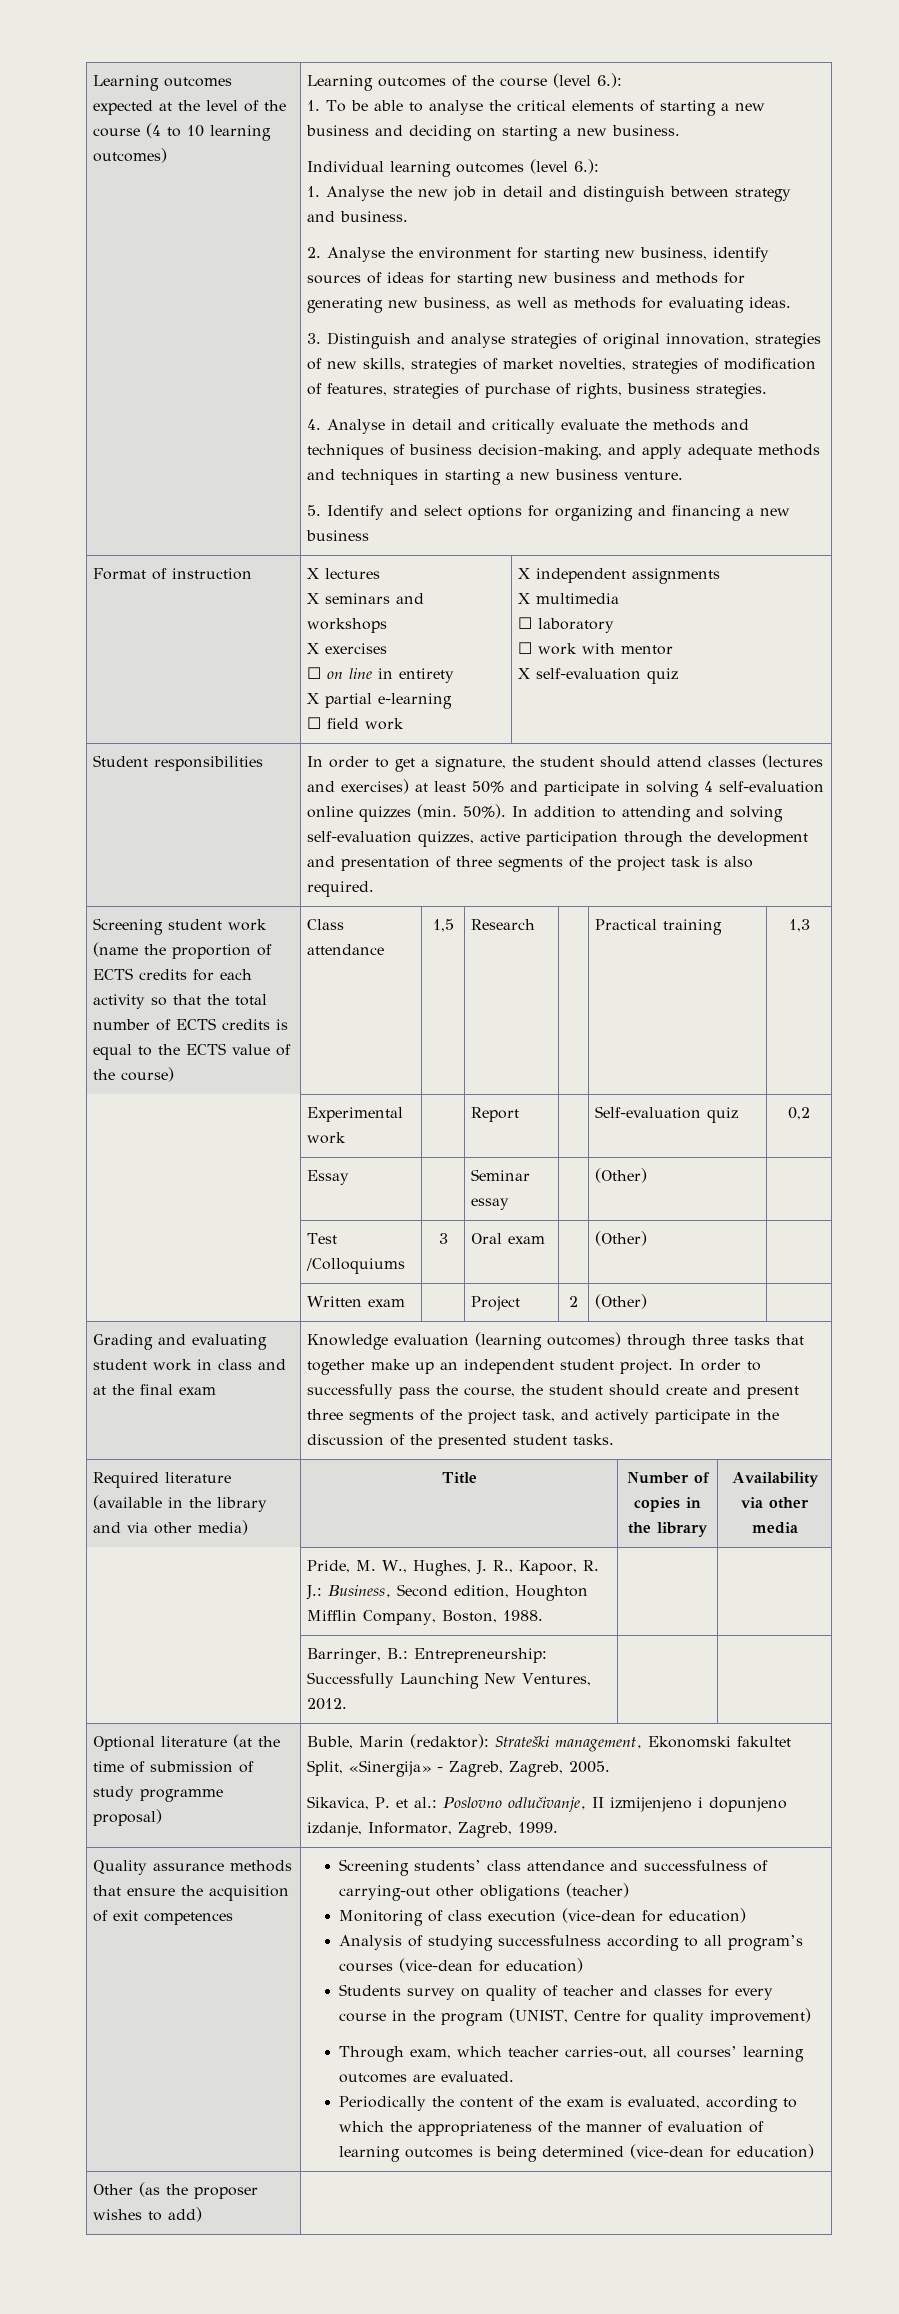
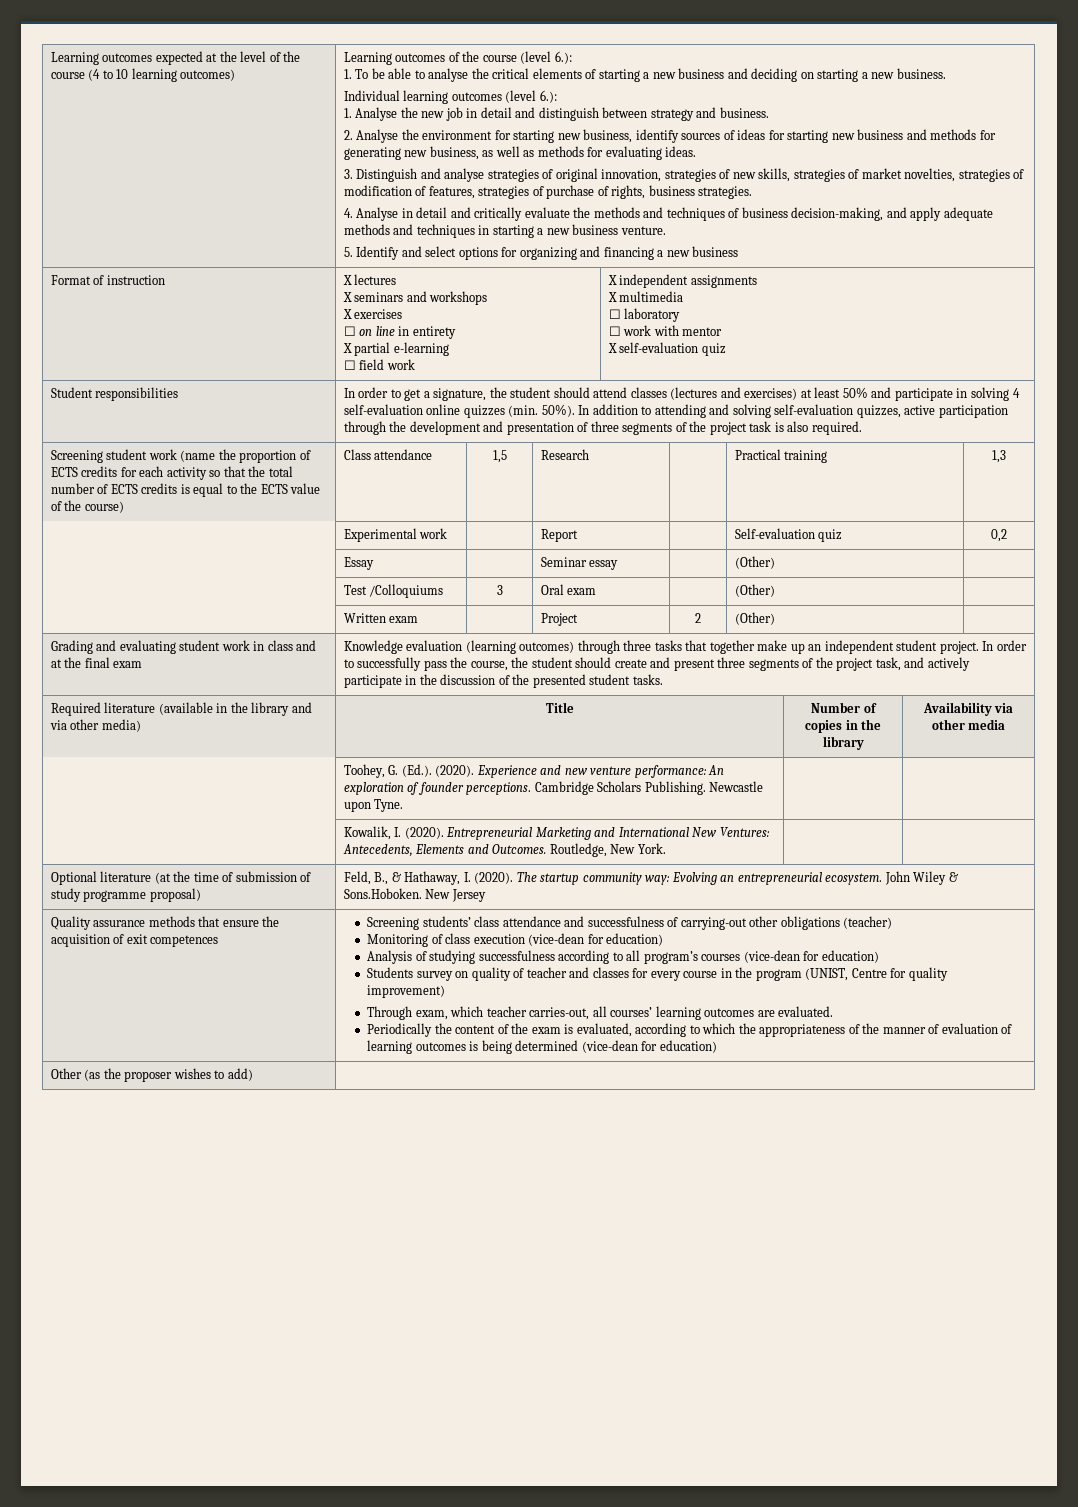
- | Pride, M. W., Hughes, J. R., Kapoor, R. J.: Business, Second edition, Houghton Mifflin Company, Boston, 1988. | |
- | Barringer, B.: Entrepreneurship: Successfully Launching New Ventures, 2012. | |
+ | Toohey, G. (Ed.). (2020). Experience and new venture performance: An exploration of founder perceptions. Cambridge Scholars Publishing. Newcastle upon Tyne. | |
+ | Kowalik, I. (2020). Entrepreneurial Marketing and International New Ventures: Antecedents, Elements and Outcomes. Routledge, New York. | |
- Optional literature (at the time of submission of study programme proposal) | Buble, Marin (redaktor): Strateški management, Ekonomski fakultet Split, «Sinergija» - Zagreb, Zagreb, 2005.
- Sikavica, P. et al.: Poslovno odlučivanje, II izmijenjeno i dopunjeno izdanje, Informator, Zagreb, 1999.
+ Optional literature (at the time of submission of study programme proposal) | Feld, B., & Hathaway, I. (2020). The startup community way: Evolving an entrepreneurial ecosystem. John Wiley & Sons.Hoboken. New Jersey

